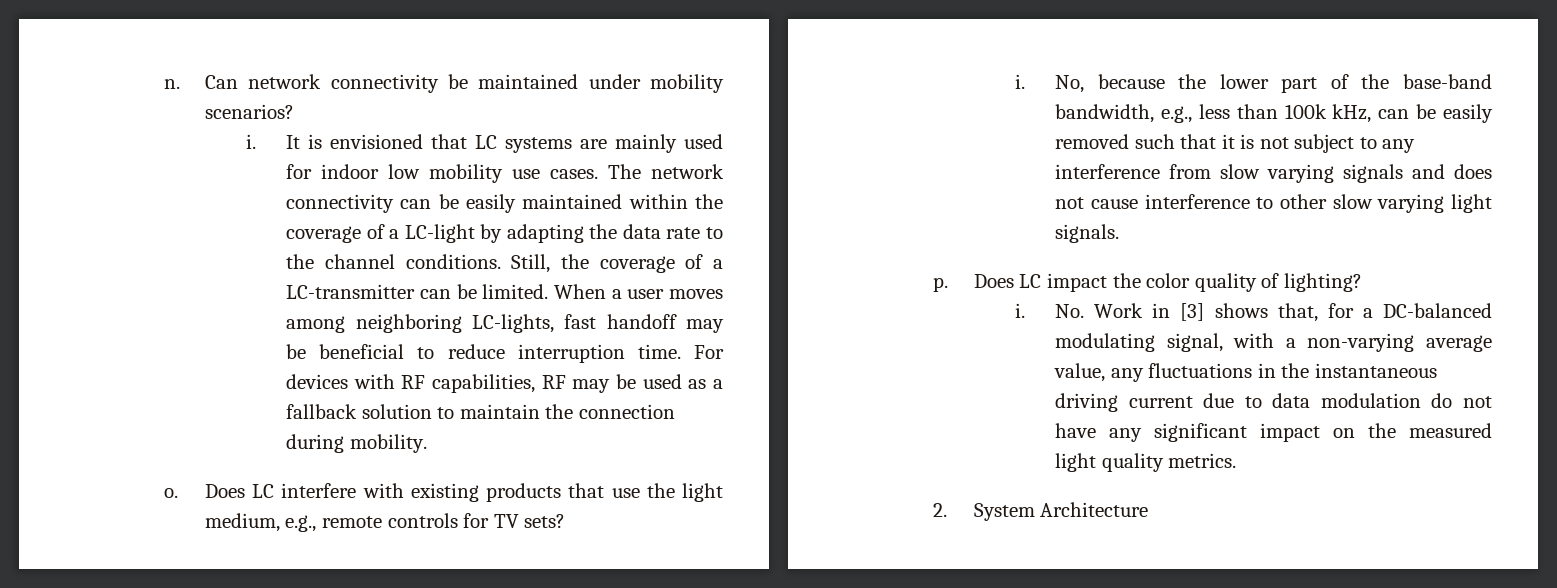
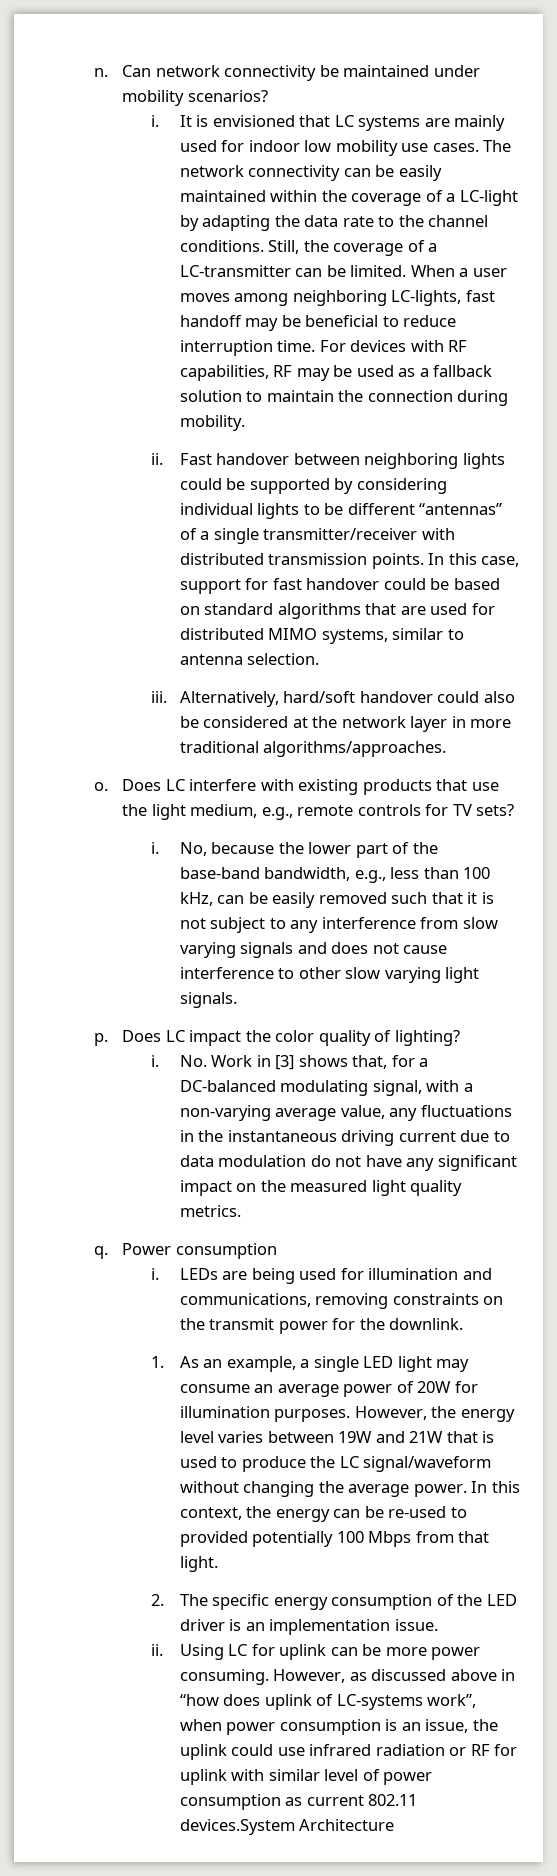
+ ii. Fast handover between neighboring lights could be supported by considering individual lights to be different “antennas” of a single transmitter/receiver with distributed transmission points. In this case, support for fast handover could be based on standard algorithms that are used for distributed MIMO systems, similar to antenna selection.
+ iii. Alternatively, hard/soft handover could also be considered at the network layer in more traditional algorithms/approaches.
- No, because the lower part of the base-band bandwidth, e.g., less than 100k kHz, can be easily removed such that it is not subject to any interference from slow varying signals and does not cause interference to other slow varying light signals.
+ No, because the lower part of the base-band bandwidth, e.g., less than 100 kHz, can be easily removed such that it is not subject to any interference from slow varying signals and does not cause interference to other slow varying light signals.
- 2. System Architecture
+ q. Power consumption
+ i. LEDs are being used for illumination and communications, removing constraints on the transmit power for the downlink.
+ 1. As an example, a single LED light may consume an average power of 20W for illumination purposes. However, the energy level varies between 19W and 21W that is used to produce the LC signal/waveform without changing the average power. In this context, the energy can be re-used to provided potentially 100 Mbps from that light.
+ 2. The specific energy consumption of the LED driver is an implementation issue.
+ ii. Using LC for uplink can be more power consuming. However, as discussed above in “how does uplink of LC-systems work”, when power consumption is an issue, the uplink could use infrared radiation or RF for uplink with similar level of power consumption as current 802.11 devices.System Architecture

